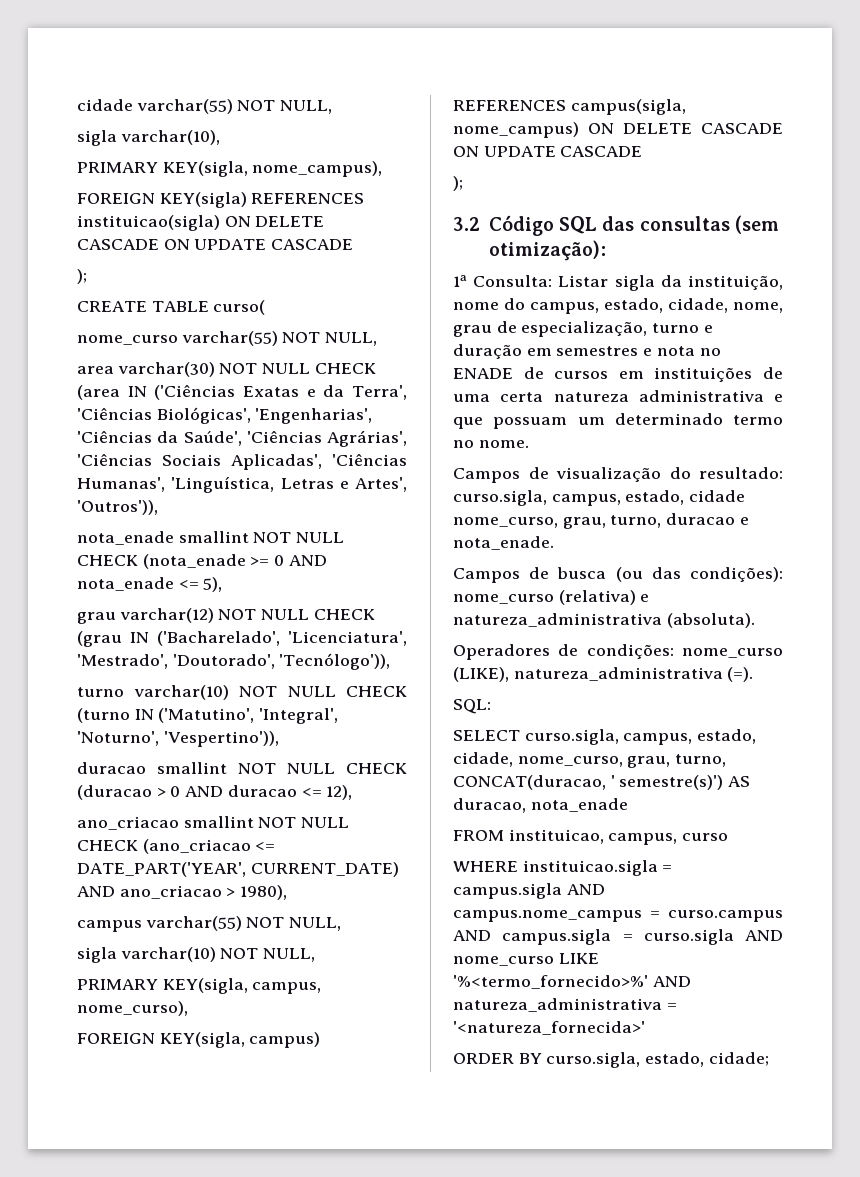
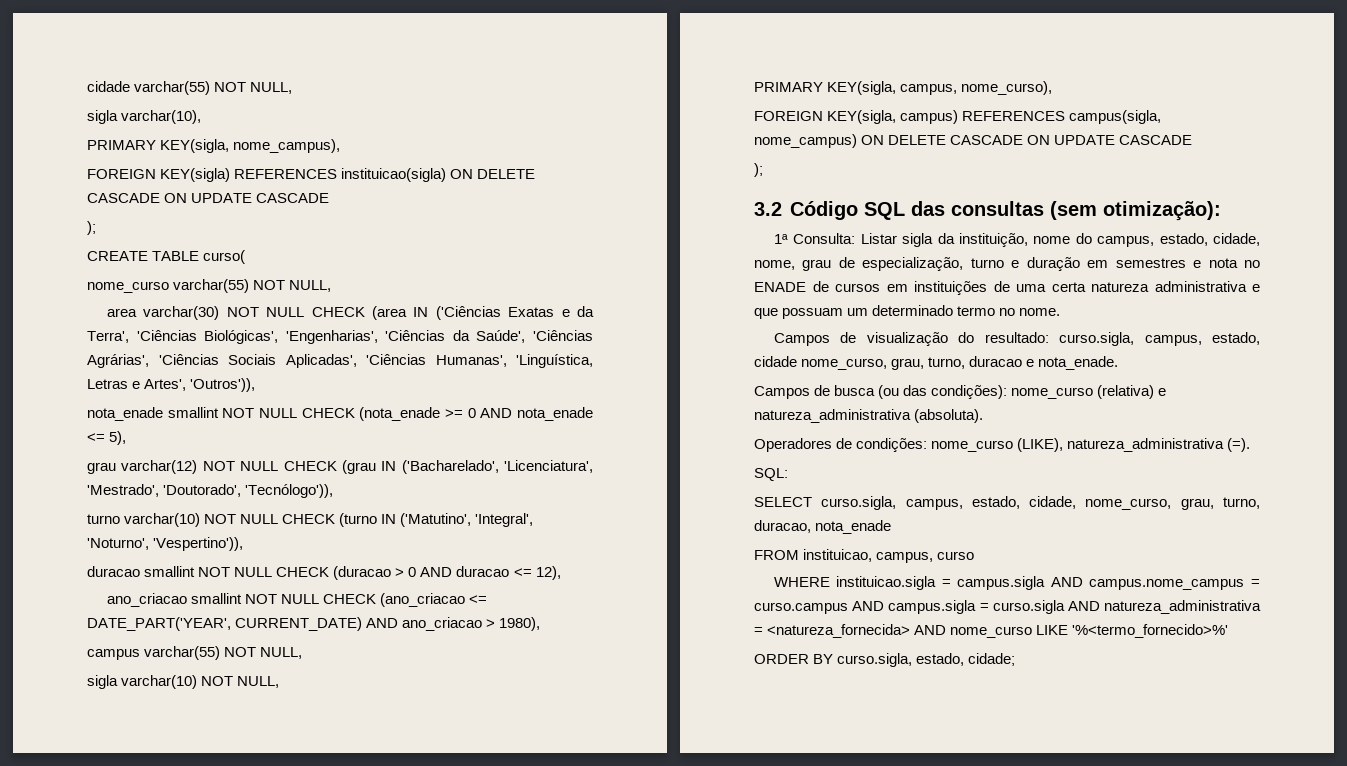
- SELECT curso.sigla, campus, estado, cidade, nome_curso, grau, turno, CONCAT(duracao, ' semestre(s)') AS duracao, nota_enade
+ SELECT curso.sigla, campus, estado, cidade, nome_curso, grau, turno, duracao, nota_enade
- WHERE instituicao.sigla = campus.sigla AND campus.nome_campus = curso.campus AND campus.sigla = curso.sigla AND nome_curso LIKE '%<termo_fornecido>%' AND natureza_administrativa = '<natureza_fornecida>'
+ WHERE instituicao.sigla = campus.sigla AND campus.nome_campus = curso.campus AND campus.sigla = curso.sigla AND natureza_administrativa = <natureza_fornecida> AND nome_curso LIKE '%<termo_fornecido>%'

